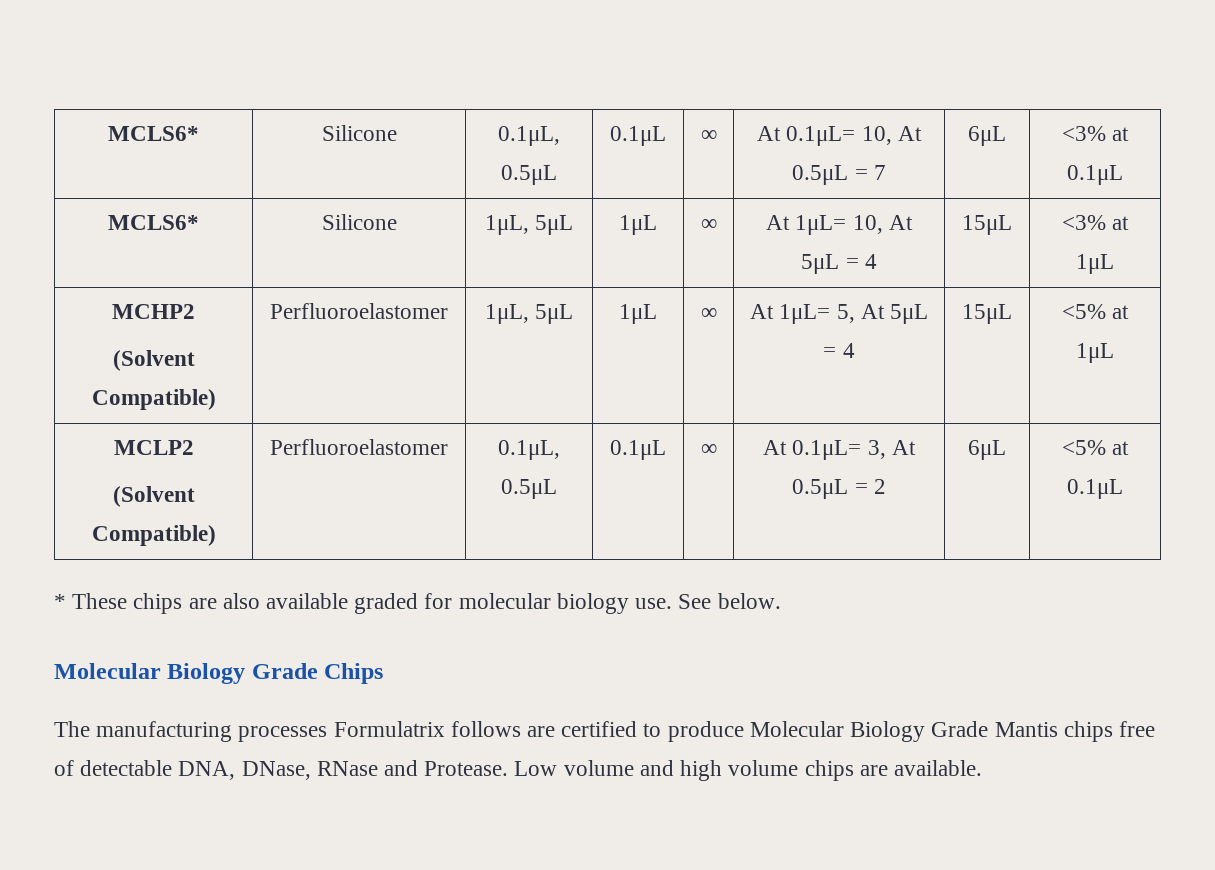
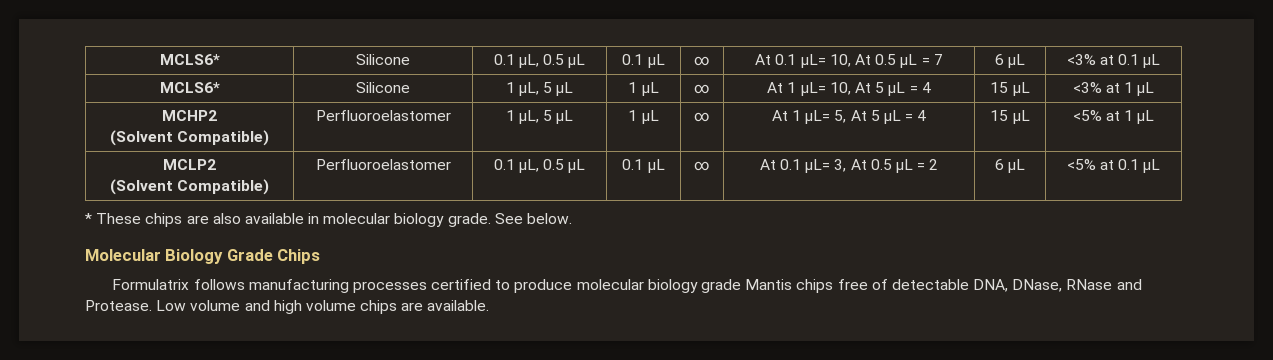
- MCLS6* | Silicone | 0.1μL, 0.5μL | 0.1μL | ∞ | At 0.1μL= 10, At 0.5μL = 7 | 6μL | <3% at 0.1μL
- MCLS6* | Silicone | 1μL, 5μL | 1μL | ∞ | At 1μL= 10, At 5μL = 4 | 15μL | <3% at 1μL
+ MCLS6* | Silicone | 0.1 μL, 0.5 μL | 0.1 μL | ∞ | At 0.1 μL= 10, At 0.5 μL = 7 | 6 μL | <3% at 0.1 μL
+ MCLS6* | Silicone | 1 μL, 5 μL | 1 μL | ∞ | At 1 μL= 10, At 5 μL = 4 | 15 μL | <3% at 1 μL
  MCHP2
- (Solvent Compatible) | Perfluoroelastomer | 1μL, 5μL | 1μL | ∞ | At 1μL= 5, At 5μL = 4 | 15μL | <5% at 1μL
+ (Solvent Compatible) | Perfluoroelastomer | 1 μL, 5 μL | 1 μL | ∞ | At 1 μL= 5, At 5 μL = 4 | 15 μL | <5% at 1 μL
  MCLP2
- (Solvent Compatible) | Perfluoroelastomer | 0.1μL, 0.5μL | 0.1μL | ∞ | At 0.1μL= 3, At 0.5μL = 2 | 6μL | <5% at 0.1μL
+ (Solvent Compatible) | Perfluoroelastomer | 0.1 μL, 0.5 μL | 0.1 μL | ∞ | At 0.1 μL= 3, At 0.5 μL = 2 | 6 μL | <5% at 0.1 μL
- * These chips are also available graded for molecular biology use.
+ * These chips are also available in molecular biology grade.
- The manufacturing processes Formulatrix follows are certified to produce Molecular Biology Grade Mantis chips free of detectable DNA, DNase, RNase and Protease.
+ Formulatrix follows manufacturing processes certified to produce molecular biology grade Mantis chips free of detectable DNA, DNase, RNase and Protease.

